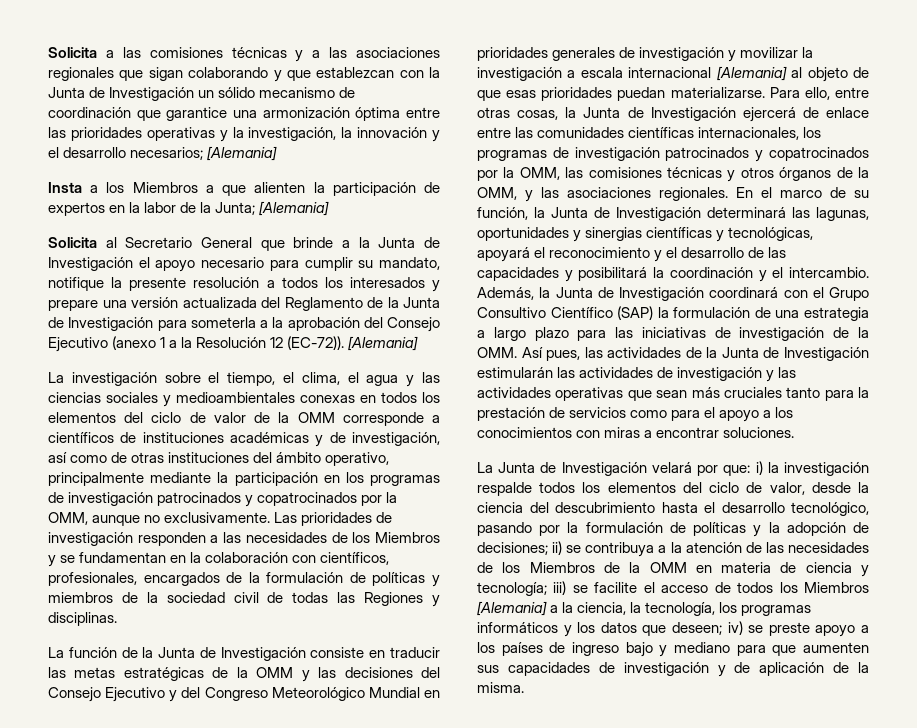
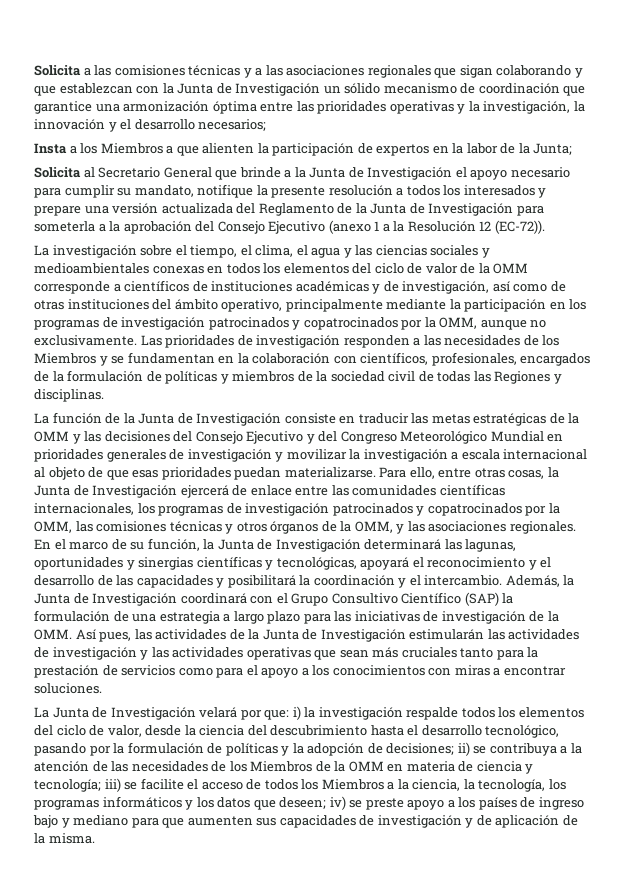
- Solicita a las comisiones técnicas y a las asociaciones regionales que sigan colaborando y que establezcan con la Junta de Investigación un sólido mecanismo de coordinación que garantice una armonización óptima entre las prioridades operativas y la investigación, la innovación y el desarrollo necesarios; [Alemania]
+ Solicita a las comisiones técnicas y a las asociaciones regionales que sigan colaborando y que establezcan con la Junta de Investigación un sólido mecanismo de coordinación que garantice una armonización óptima entre las prioridades operativas y la investigación, la innovación y el desarrollo necesarios;
- Insta a los Miembros a que alienten la participación de expertos en la labor de la Junta; [Alemania]
+ Insta a los Miembros a que alienten la participación de expertos en la labor de la Junta;
- Solicita al Secretario General que brinde a la Junta de Investigación el apoyo necesario para cumplir su mandato, notifique la presente resolución a todos los interesados y prepare una versión actualizada del Reglamento de la Junta de Investigación para someterla a la aprobación del Consejo Ejecutivo (anexo 1 a la Resolución 12 (EC-72)). [Alemania]
+ Solicita al Secretario General que brinde a la Junta de Investigación el apoyo necesario para cumplir su mandato, notifique la presente resolución a todos los interesados y prepare una versión actualizada del Reglamento de la Junta de Investigación para someterla a la aprobación del Consejo Ejecutivo (anexo 1 a la Resolución 12 (EC-72)).
- La función de la Junta de Investigación consiste en traducir las metas estratégicas de la OMM y las decisiones del Consejo Ejecutivo y del Congreso Meteorológico Mundial en prioridades generales de investigación y movilizar la investigación a escala internacional [Alemania] al objeto de que esas prioridades puedan materializarse.
+ La función de la Junta de Investigación consiste en traducir las metas estratégicas de la OMM y las decisiones del Consejo Ejecutivo y del Congreso Meteorológico Mundial en prioridades generales de investigación y movilizar la investigación a escala internacional al objeto de que esas prioridades puedan materializarse.
- iii) se facilite el acceso de todos los Miembros [Alemania] a la ciencia, la tecnología, los programas informáticos y los datos que deseen;
+ iii) se facilite el acceso de todos los Miembros a la ciencia, la tecnología, los programas informáticos y los datos que deseen;

